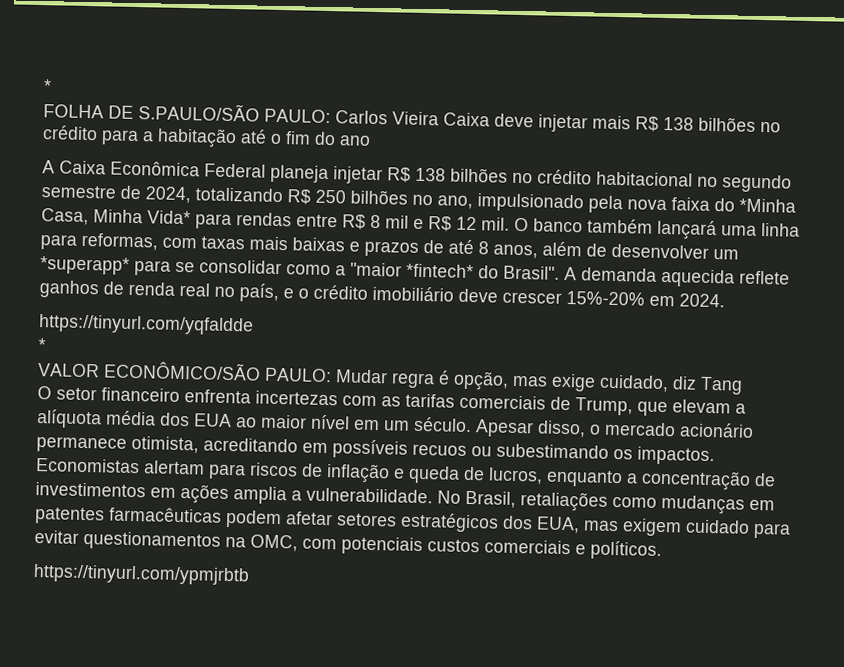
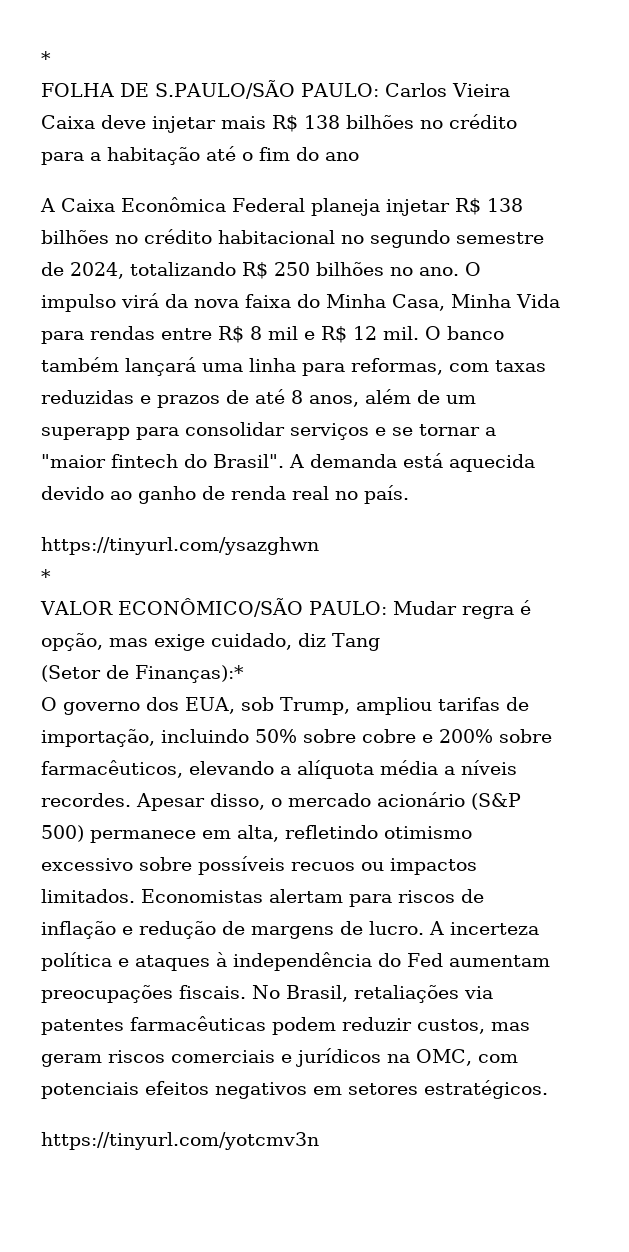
- A Caixa Econômica Federal planeja injetar R$ 138 bilhões no crédito habitacional no segundo semestre de 2024, totalizando R$ 250 bilhões no ano, impulsionado pela nova faixa do *Minha Casa, Minha Vida* para rendas entre R$ 8 mil e R$ 12 mil.
+ A Caixa Econômica Federal planeja injetar R$ 138 bilhões no crédito habitacional no segundo semestre de 2024, totalizando R$ 250 bilhões no ano. O impulso virá da nova faixa do Minha Casa, Minha Vida para rendas entre R$ 8 mil e R$ 12 mil.
- O banco também lançará uma linha para reformas, com taxas mais baixas e prazos de até 8 anos, além de desenvolver um *superapp* para se consolidar como a "maior *fintech* do Brasil".
+ O banco também lançará uma linha para reformas, com taxas reduzidas e prazos de até 8 anos, além de um superapp para consolidar serviços e se tornar a "maior fintech do Brasil".
- A demanda aquecida reflete ganhos de renda real no país, e o crédito imobiliário deve crescer 15%-20% em 2024.
- https://tinyurl.com/yqfaldde
+ A demanda está aquecida devido ao ganho de renda real no país.
+ https://tinyurl.com/ysazghwn
- O setor financeiro enfrenta incertezas com as tarifas comerciais de Trump, que elevam a alíquota média dos EUA ao maior nível em um século.
+ (Setor de Finanças):*
+ O governo dos EUA, sob Trump, ampliou tarifas de importação, incluindo 50% sobre cobre e 200% sobre farmacêuticos, elevando a alíquota média a níveis recordes.
- Apesar disso, o mercado acionário permanece otimista, acreditando em possíveis recuos ou subestimando os impactos.
+ Apesar disso, o mercado acionário (S&P 500) permanece em alta, refletindo otimismo excessivo sobre possíveis recuos ou impactos limitados.
- Economistas alertam para riscos de inflação e queda de lucros, enquanto a concentração de investimentos em ações amplia a vulnerabilidade. No Brasil, retaliações como mudanças em patentes farmacêuticas podem afetar setores estratégicos dos EUA, mas exigem cuidado para evitar questionamentos na OMC, com potenciais custos comerciais e políticos.
- https://tinyurl.com/ypmjrbtb
+ Economistas alertam para riscos de inflação e redução de margens de lucro. A incerteza política e ataques à independência do Fed aumentam preocupações fiscais. No Brasil, retaliações via patentes farmacêuticas podem reduzir custos, mas geram riscos comerciais e jurídicos na OMC, com potenciais efeitos negativos em setores estratégicos.
+ https://tinyurl.com/yotcmv3n

